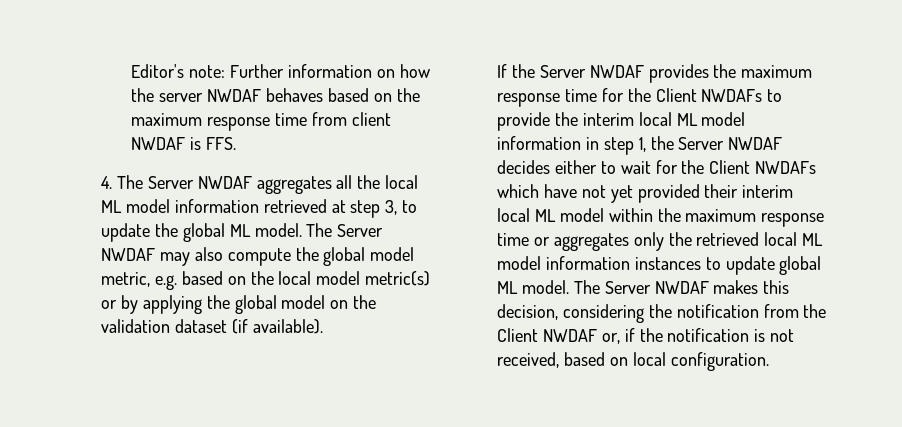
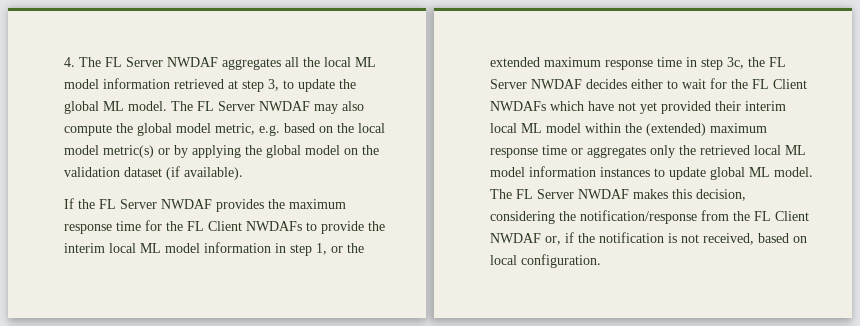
- Editor's note: Further information on how the server NWDAF behaves based on the maximum response time from client NWDAF is FFS.
- 4. The Server NWDAF aggregates all the local ML model information retrieved at step 3, to update the global ML model.
+ 4. The FL Server NWDAF aggregates all the local ML model information retrieved at step 3, to update the global ML model.
- The Server NWDAF may also compute the global model metric, e.g. based on the local model metric(s) or by applying the global model on the validation dataset (if available).
+ The FL Server NWDAF may also compute the global model metric, e.g. based on the local model metric(s) or by applying the global model on the validation dataset (if available).
- If the Server NWDAF provides the maximum response time for the Client NWDAFs to provide the interim local ML model information in step 1, the Server NWDAF decides either to wait for the Client NWDAFs which have not yet provided their interim local ML model within the maximum response time or aggregates only the retrieved local ML model information instances to update global ML model.
+ If the FL Server NWDAF provides the maximum response time for the FL Client NWDAFs to provide the interim local ML model information in step 1, or the extended maximum response time in step 3c, the FL Server NWDAF decides either to wait for the FL Client NWDAFs which have not yet provided their interim local ML model within the (extended) maximum response time or aggregates only the retrieved local ML model information instances to update global ML model.
- The Server NWDAF makes this decision, considering the notification from the Client NWDAF or, if the notification is not received, based on local configuration.
+ The FL Server NWDAF makes this decision, considering the notification/response from the FL Client NWDAF or, if the notification is not received, based on local configuration.

